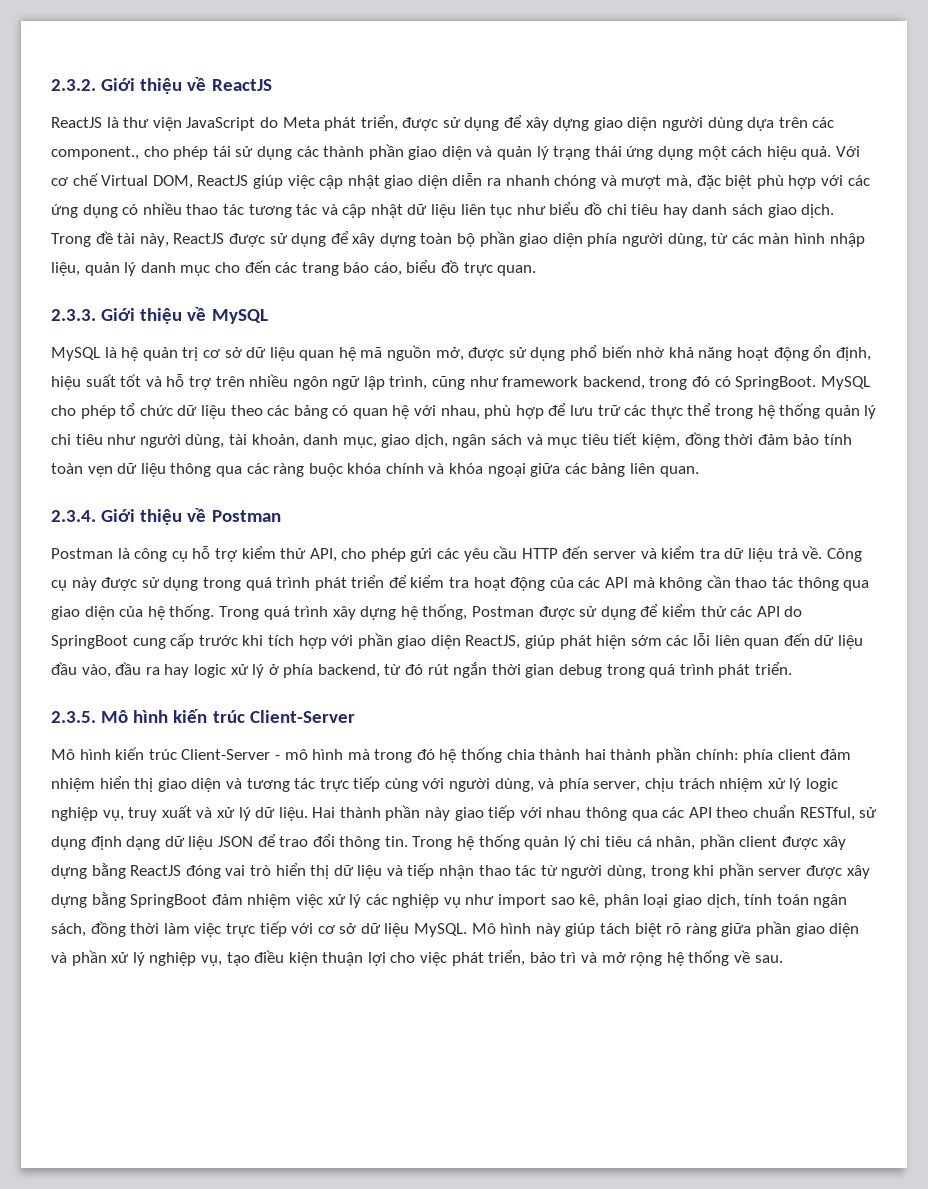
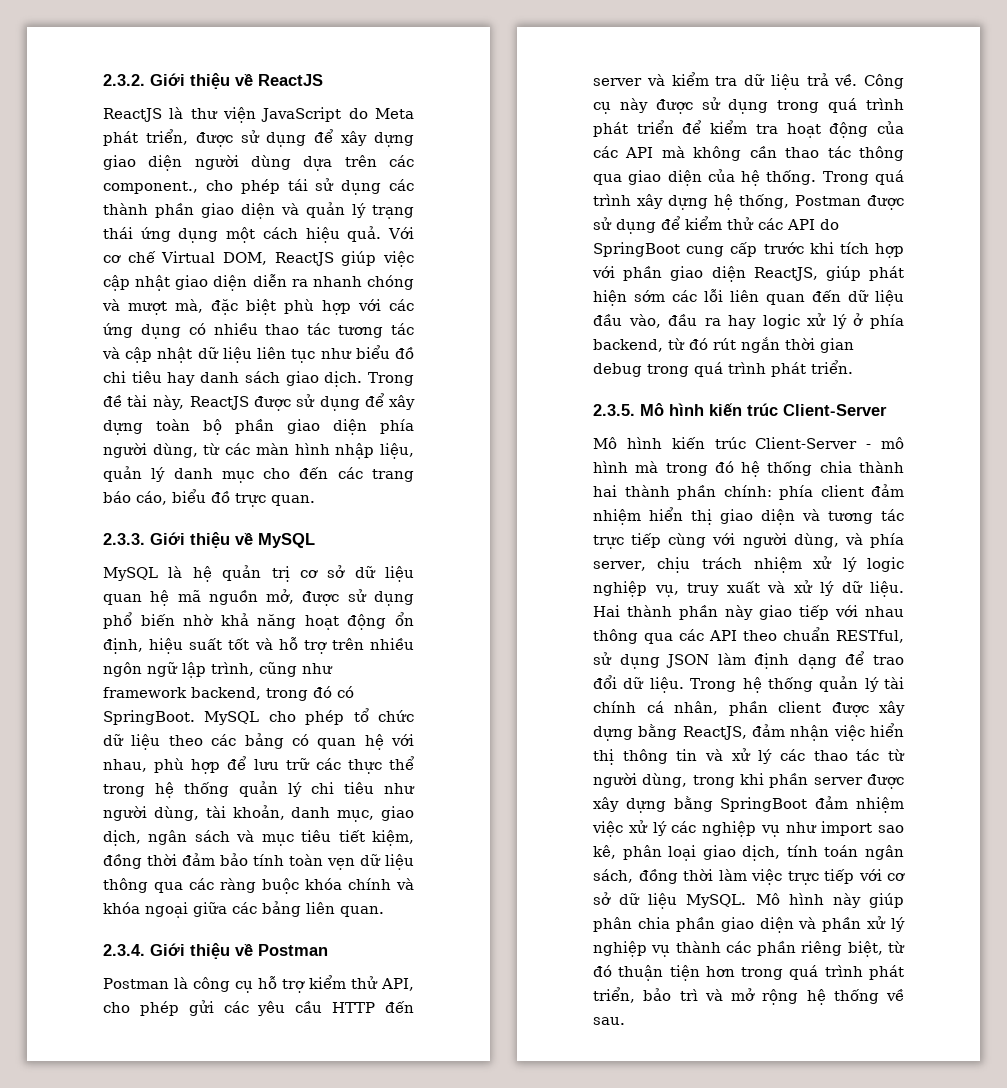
- Hai thành phần này giao tiếp với nhau thông qua các API theo chuẩn RESTful, sử dụng định dạng dữ liệu JSON để trao đổi thông tin.
+ Hai thành phần này giao tiếp với nhau thông qua các API theo chuẩn RESTful, sử dụng JSON làm định dạng để trao đổi dữ liệu.
- Trong hệ thống quản lý chi tiêu cá nhân, phần client được xây dựng bằng ReactJS đóng vai trò hiển thị dữ liệu và tiếp nhận thao tác từ người dùng, trong khi phần server được xây dựng bằng SpringBoot đảm nhiệm việc xử lý các nghiệp vụ như import sao kê, phân loại giao dịch, tính toán ngân sách, đồng thời làm việc trực tiếp với cơ sở dữ liệu MySQL.
+ Trong hệ thống quản lý tài chính cá nhân, phần client được xây dựng bằng ReactJS, đảm nhận việc hiển thị thông tin và xử lý các thao tác từ người dùng, trong khi phần server được xây dựng bằng SpringBoot đảm nhiệm việc xử lý các nghiệp vụ như import sao kê, phân loại giao dịch, tính toán ngân sách, đồng thời làm việc trực tiếp với cơ sở dữ liệu MySQL.
- Mô hình này giúp tách biệt rõ ràng giữa phần giao diện và phần xử lý nghiệp vụ, tạo điều kiện thuận lợi cho việc phát triển, bảo trì và mở rộng hệ thống về sau.
+ Mô hình này giúp phân chia phần giao diện và phần xử lý nghiệp vụ thành các phần riêng biệt, từ đó thuận tiện hơn trong quá trình phát triển, bảo trì và mở rộng hệ thống về sau.

